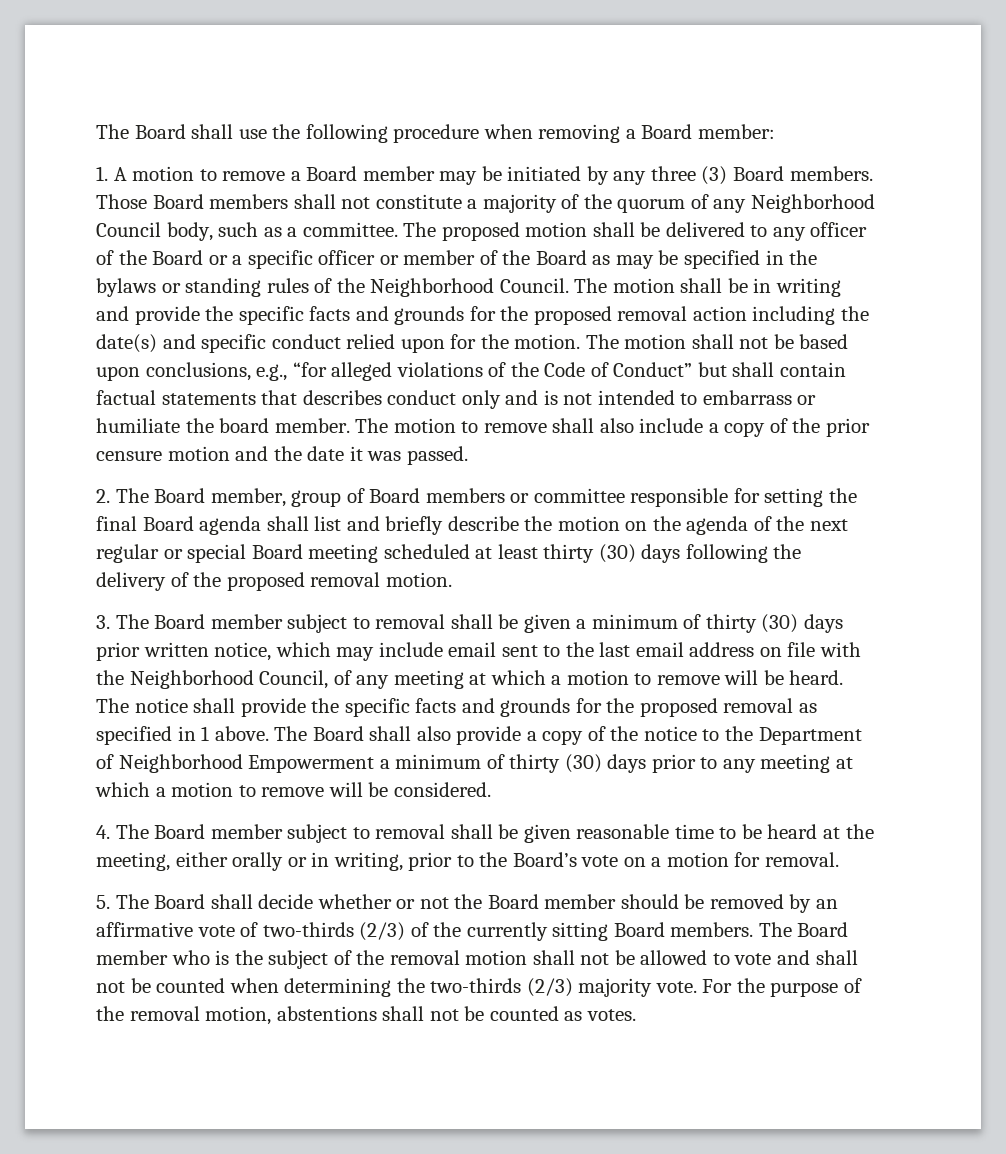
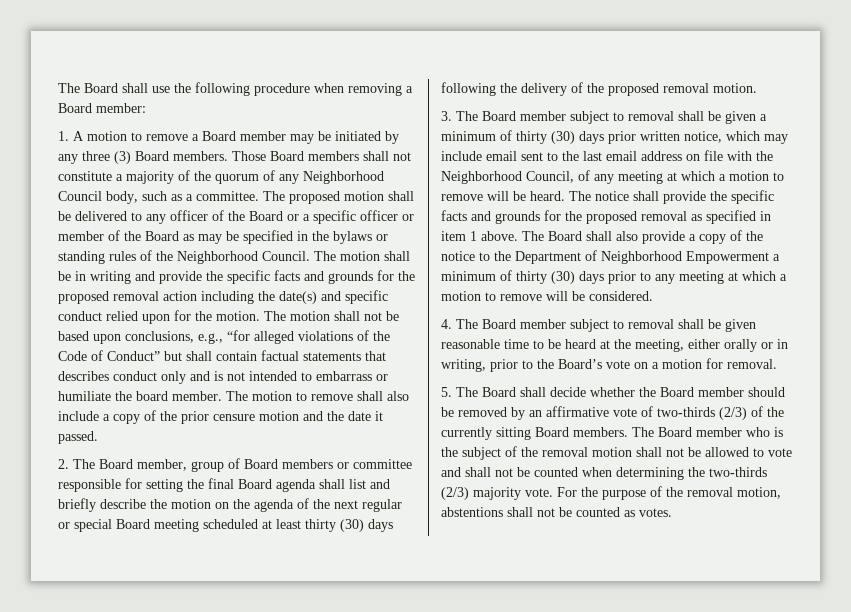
- The motion to remove shall also include a copy of the prior censure motion and the date it was passed.
+ The motion to remove shall also include a copy of the prior censure motion and the date it passed.
- The notice shall provide the specific facts and grounds for the proposed removal as specified in 1 above.
+ The notice shall provide the specific facts and grounds for the proposed removal as specified in item 1 above.
- 5. The Board shall decide whether or not the Board member should be removed by an affirmative vote of two-thirds (2/3) of the currently sitting Board members.
+ 5. The Board shall decide whether the Board member should be removed by an affirmative vote of two-thirds (2/3) of the currently sitting Board members.

